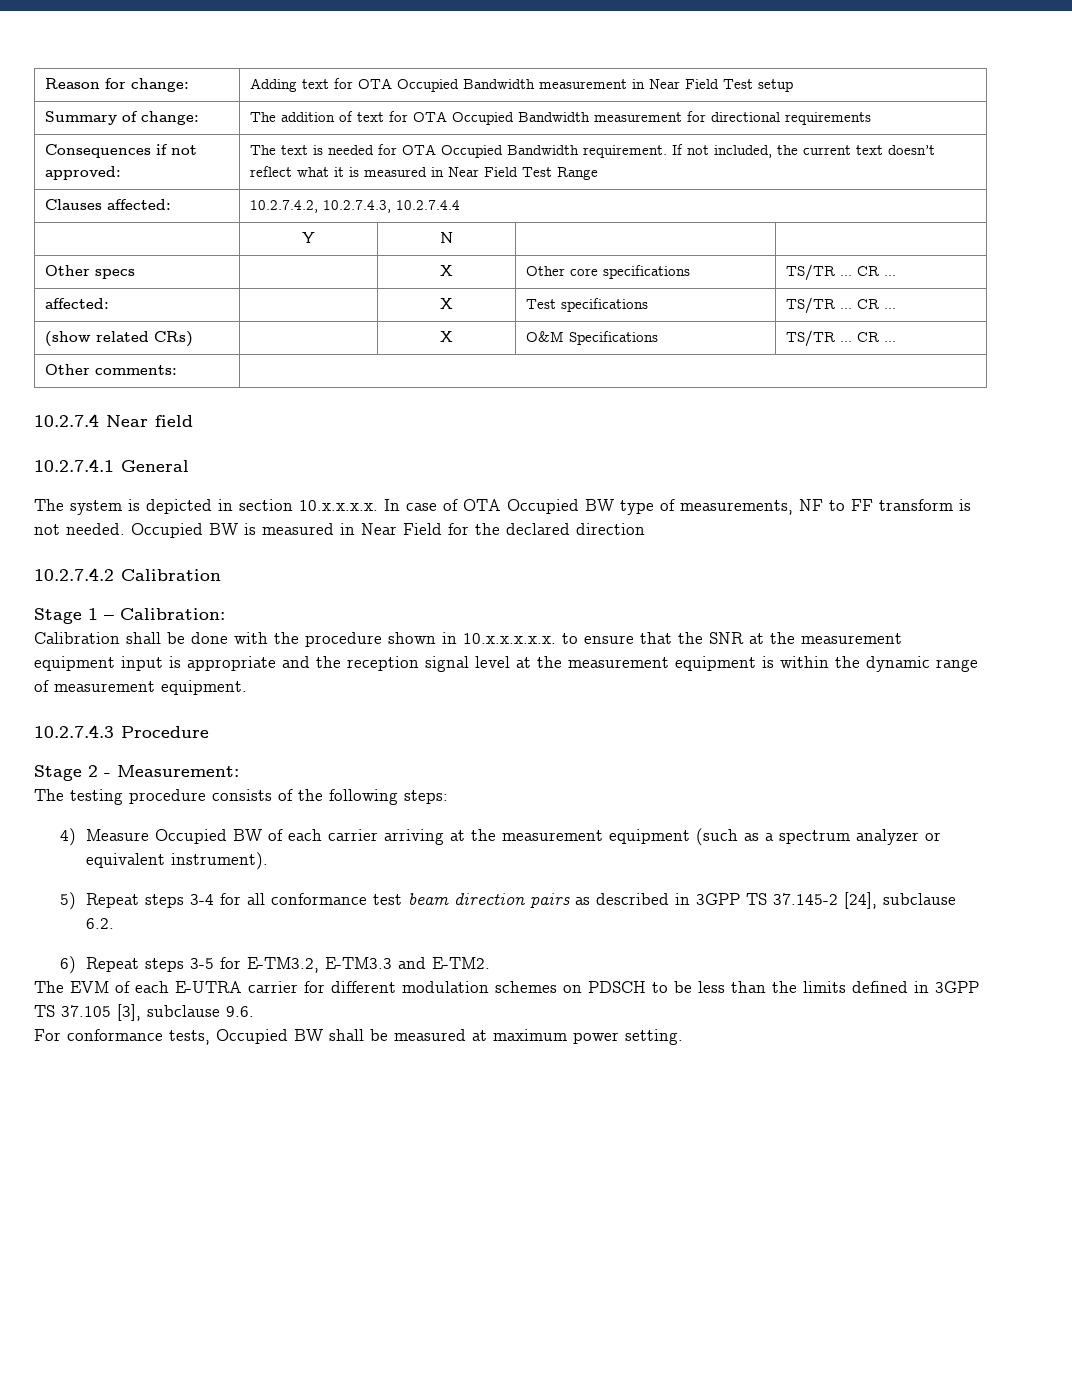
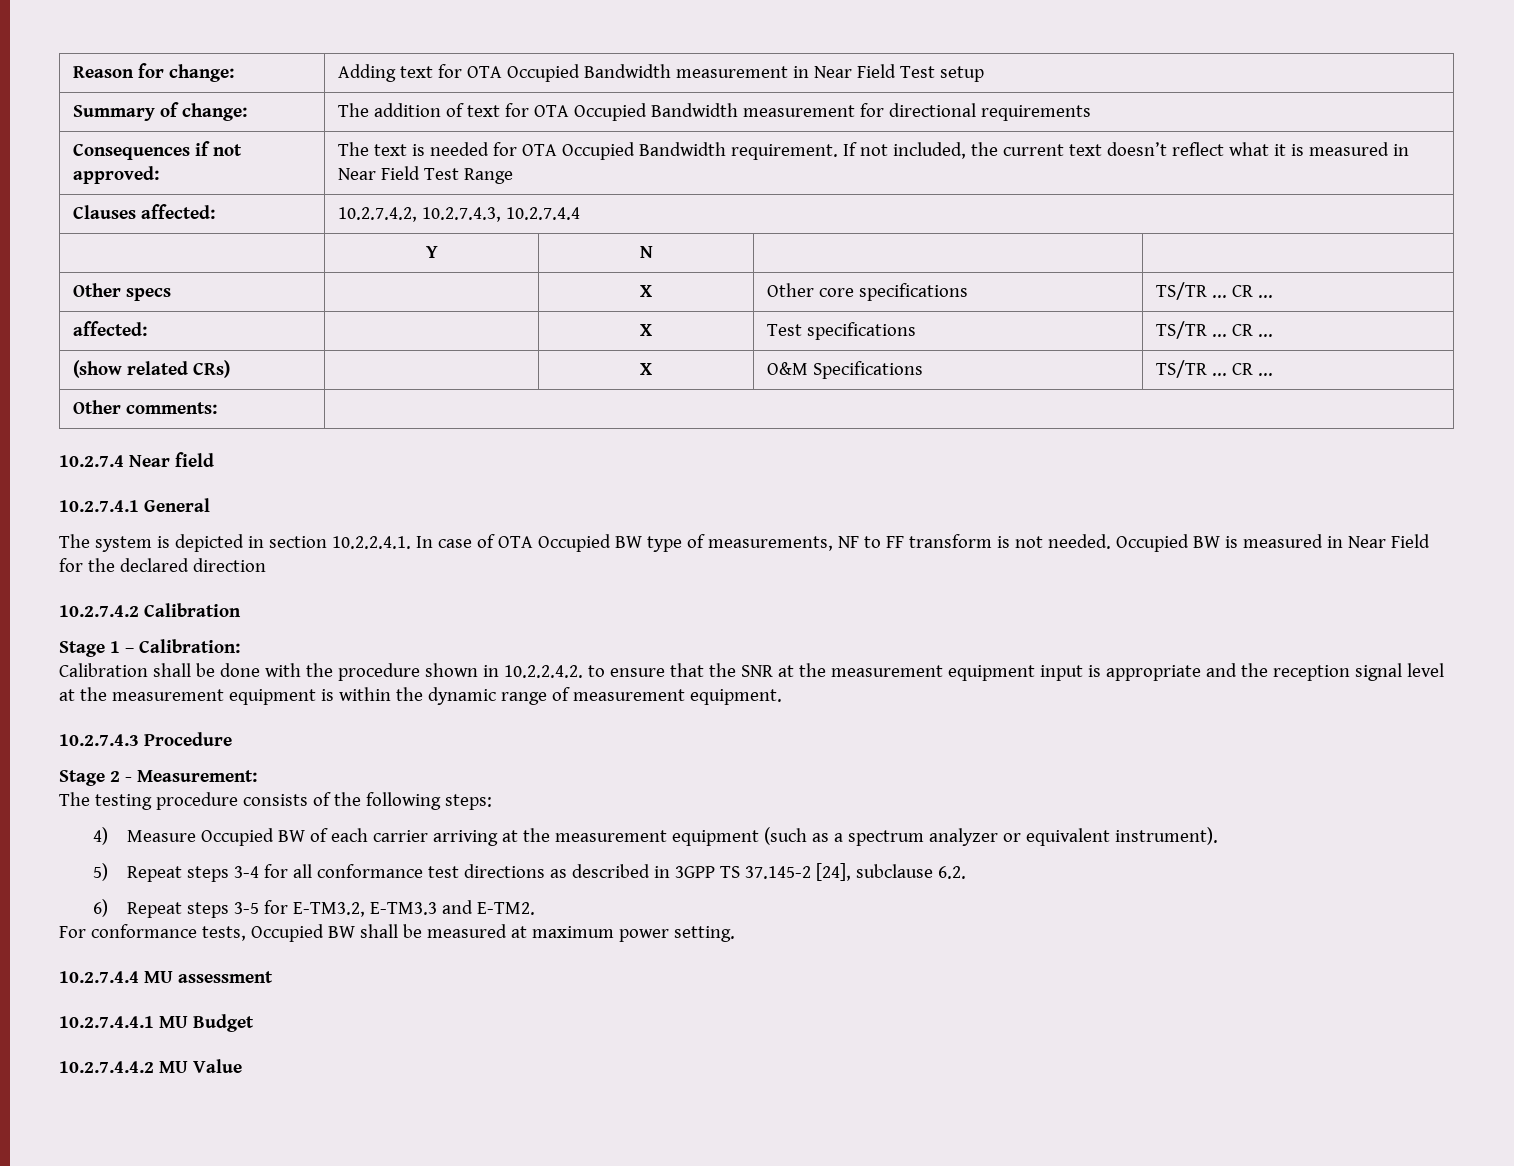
- The system is depicted in section 10.x.x.x.x. In case of OTA Occupied BW type of measurements, NF to FF transform is not needed.
+ The system is depicted in section 10.2.2.4.1. In case of OTA Occupied BW type of measurements, NF to FF transform is not needed.
- Calibration shall be done with the procedure shown in 10.x.x.x.x.x. to ensure that the SNR at the measurement equipment input is appropriate and the reception signal level at the measurement equipment is within the dynamic range of measurement equipment.
+ Calibration shall be done with the procedure shown in 10.2.2.4.2. to ensure that the SNR at the measurement equipment input is appropriate and the reception signal level at the measurement equipment is within the dynamic range of measurement equipment.
- 5) Repeat steps 3-4 for all conformance test beam direction pairs as described in 3GPP TS 37.145-2 [24], subclause 6.2.
+ 5) Repeat steps 3-4 for all conformance test directions as described in 3GPP TS 37.145-2 [24], subclause 6.2.
- The EVM of each E-UTRA carrier for different modulation schemes on PDSCH to be less than the limits defined in 3GPP TS 37.105 [3], subclause 9.6.
+ 10.2.7.4.4 MU assessment
+ 10.2.7.4.4.1 MU Budget
+ 10.2.7.4.4.2 MU Value

